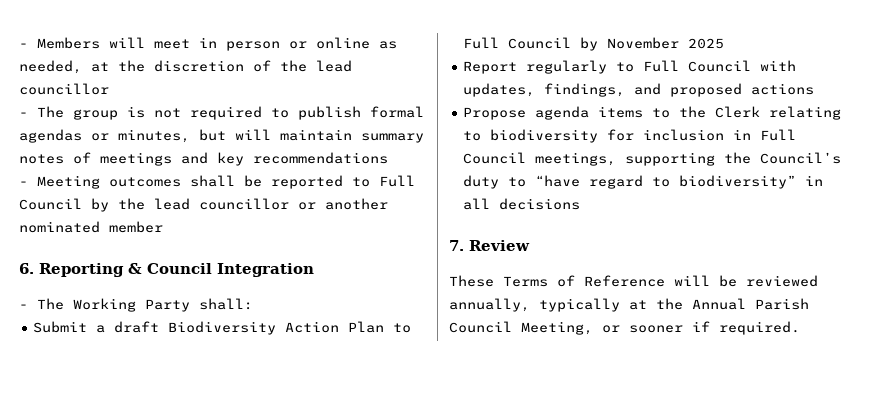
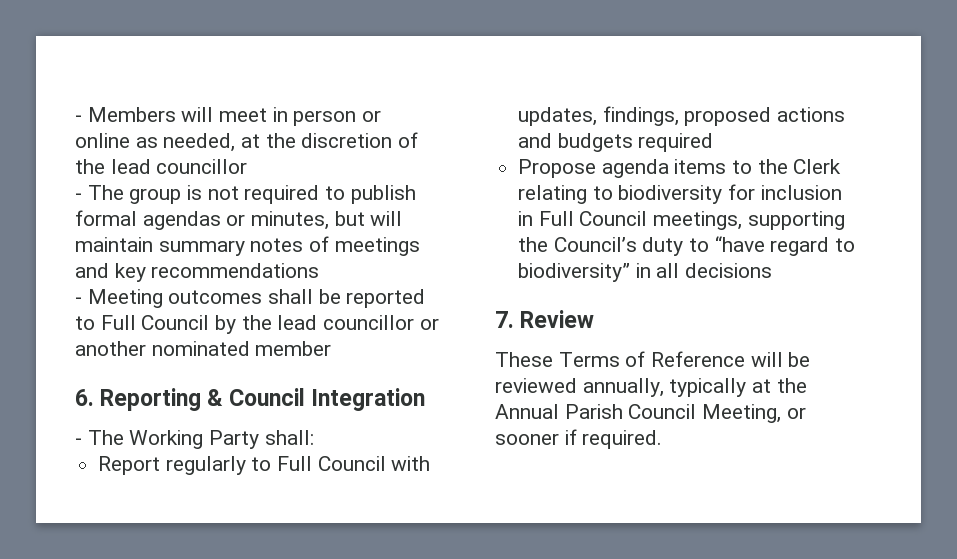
- Submit a draft Biodiversity Action Plan to Full Council by November 2025
- Report regularly to Full Council with updates, findings, and proposed actions
+ Report regularly to Full Council with updates, findings, proposed actions and budgets required

